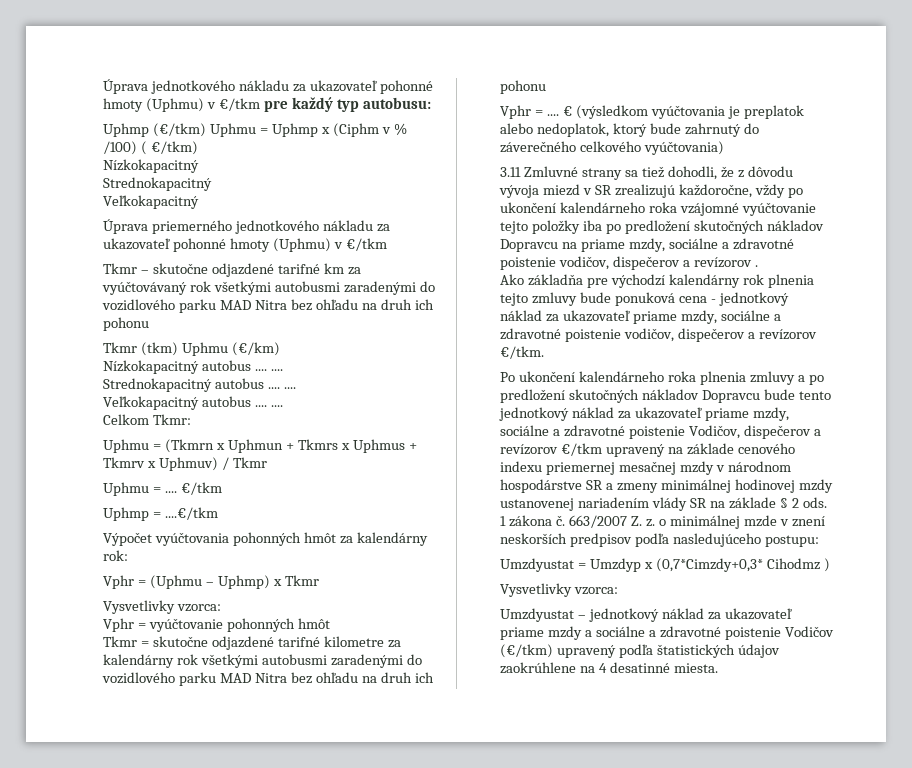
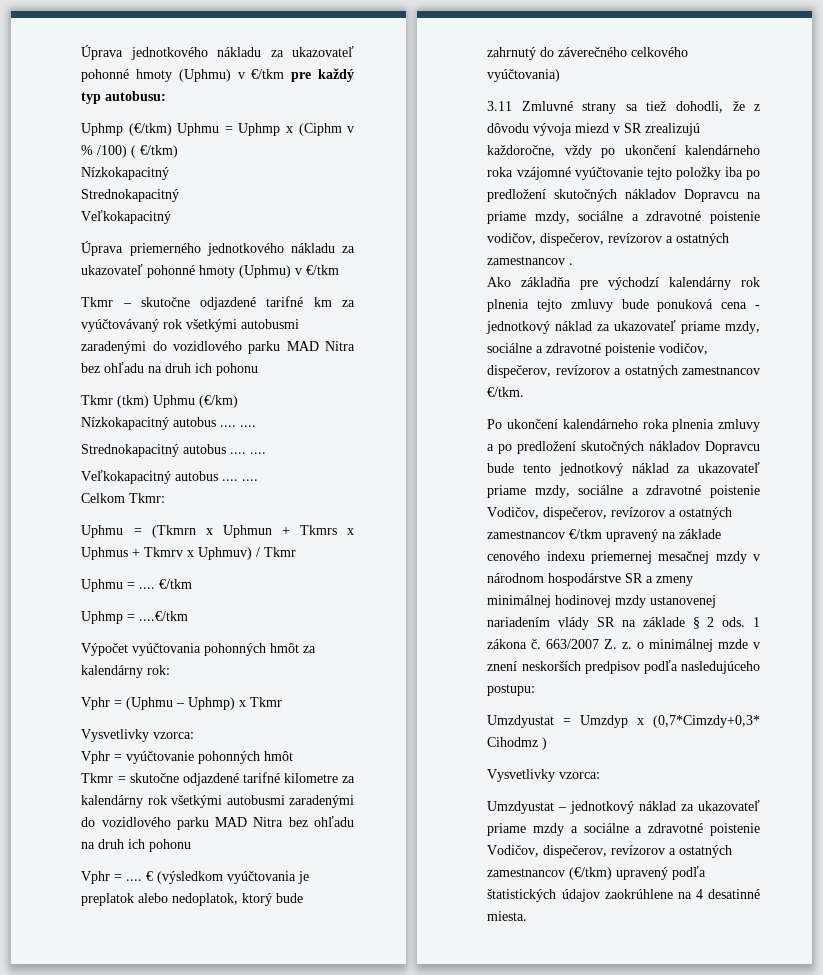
- 3.11 Zmluvné strany sa tiež dohodli, že z dôvodu vývoja miezd v SR zrealizujú každoročne, vždy po ukončení kalendárneho roka vzájomné vyúčtovanie tejto položky iba po predložení skutočných nákladov Dopravcu na priame mzdy, sociálne a zdravotné poistenie vodičov, dispečerov a revízorov .
+ 3.11 Zmluvné strany sa tiež dohodli, že z dôvodu vývoja miezd v SR zrealizujú každoročne, vždy po ukončení kalendárneho roka vzájomné vyúčtovanie tejto položky iba po predložení skutočných nákladov Dopravcu na priame mzdy, sociálne a zdravotné poistenie vodičov, dispečerov, revízorov a ostatných zamestnancov .
- Ako základňa pre východzí kalendárny rok plnenia tejto zmluvy bude ponuková cena - jednotkový náklad za ukazovateľ priame mzdy, sociálne a zdravotné poistenie vodičov, dispečerov a revízorov €/tkm.
+ Ako základňa pre východzí kalendárny rok plnenia tejto zmluvy bude ponuková cena - jednotkový náklad za ukazovateľ priame mzdy, sociálne a zdravotné poistenie vodičov, dispečerov, revízorov a ostatných zamestnancov €/tkm.
- Po ukončení kalendárneho roka plnenia zmluvy a po predložení skutočných nákladov Dopravcu bude tento jednotkový náklad za ukazovateľ priame mzdy, sociálne a zdravotné poistenie Vodičov, dispečerov a revízorov €/tkm upravený na základe cenového indexu priemernej mesačnej mzdy v národnom hospodárstve SR a zmeny minimálnej hodinovej mzdy ustanovenej nariadením vlády SR na základe § 2 ods.
+ Po ukončení kalendárneho roka plnenia zmluvy a po predložení skutočných nákladov Dopravcu bude tento jednotkový náklad za ukazovateľ priame mzdy, sociálne a zdravotné poistenie Vodičov, dispečerov, revízorov a ostatných zamestnancov €/tkm upravený na základe cenového indexu priemernej mesačnej mzdy v národnom hospodárstve SR a zmeny minimálnej hodinovej mzdy ustanovenej nariadením vlády SR na základe § 2 ods.
- Umzdyustat – jednotkový náklad za ukazovateľ priame mzdy a sociálne a zdravotné poistenie Vodičov (€/tkm) upravený podľa štatistických údajov zaokrúhlene na 4 desatinné miesta.
+ Umzdyustat – jednotkový náklad za ukazovateľ priame mzdy a sociálne a zdravotné poistenie Vodičov, dispečerov, revízorov a ostatných zamestnancov (€/tkm) upravený podľa štatistických údajov zaokrúhlene na 4 desatinné miesta.

